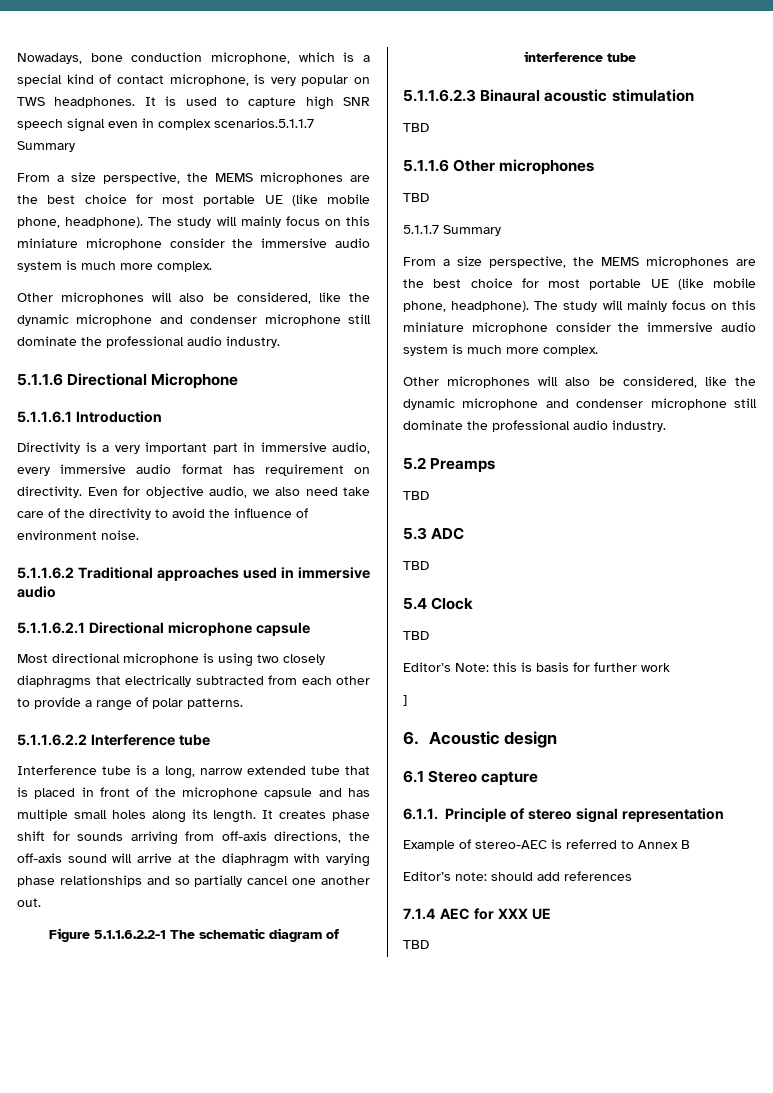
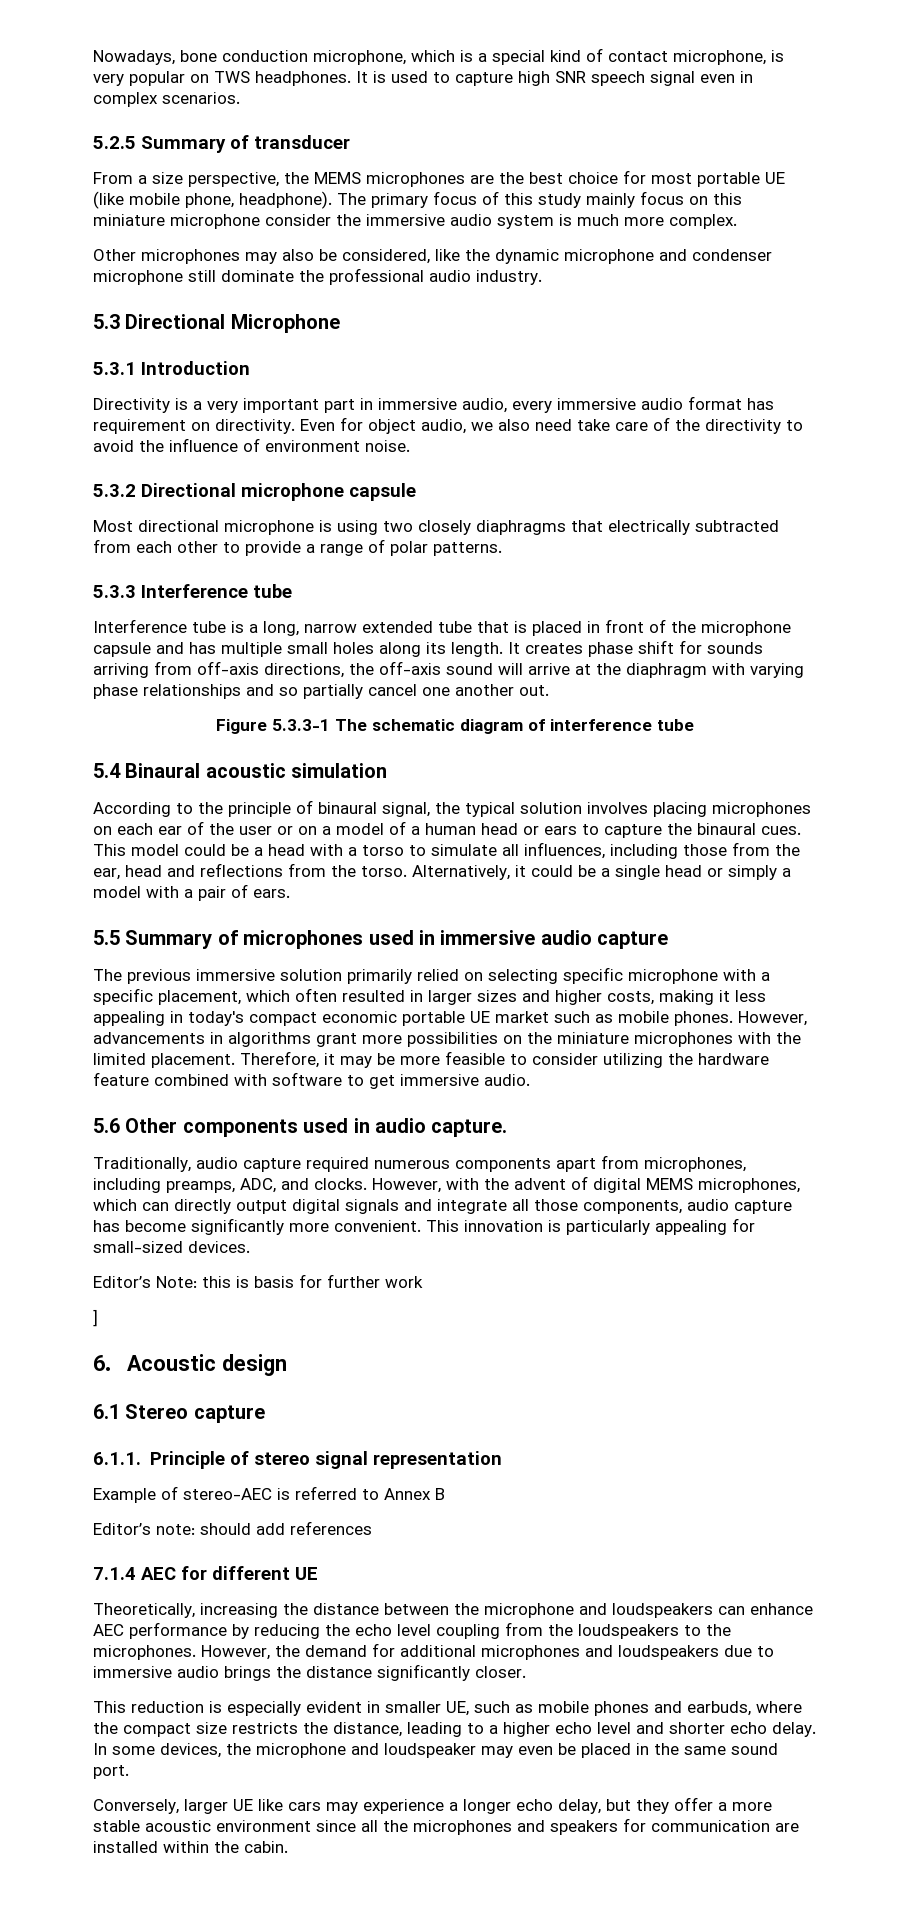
- It is used to capture high SNR speech signal even in complex scenarios.5.1.1.7 Summary
- From a size perspective, the MEMS microphones are the best choice for most portable UE (like mobile phone, headphone). The study will mainly focus on this miniature microphone consider the immersive audio system is much more complex.
- Other microphones will also be considered, like the dynamic microphone and condenser microphone still dominate the professional audio industry.
+ It is used to capture high SNR speech signal even in complex scenarios.
+ 5.2.5 Summary of transducer
+ From a size perspective, the MEMS microphones are the best choice for most portable UE (like mobile phone, headphone). The primary focus of this study mainly focus on this miniature microphone consider the immersive audio system is much more complex.
+ Other microphones may also be considered, like the dynamic microphone and condenser microphone still dominate the professional audio industry.
- 5.1.1.6 Directional Microphone
+ 5.3 Directional Microphone
- 5.1.1.6.1 Introduction
+ 5.3.1 Introduction
- Even for objective audio, we also need take care of the directivity to avoid the influence of environment noise.
+ Even for object audio, we also need take care of the directivity to avoid the influence of environment noise.
- 5.1.1.6.2 Traditional approaches used in immersive audio
- 5.1.1.6.2.1 Directional microphone capsule
+ 5.3.2 Directional microphone capsule
- 5.1.1.6.2.2 Interference tube
+ 5.3.3 Interference tube
- Figure 5.1.1.6.2.2-1 The schematic diagram of interference tube
+ Figure 5.3.3-1 The schematic diagram of interference tube
- 5.1.1.6.2.3 Binaural acoustic stimulation
- TBD
- 5.1.1.6 Other microphones
- TBD
- 5.1.1.7 Summary
- From a size perspective, the MEMS microphones are the best choice for most portable UE (like mobile phone, headphone). The study will mainly focus on this miniature microphone consider the immersive audio system is much more complex.
- Other microphones will also be considered, like the dynamic microphone and condenser microphone still dominate the professional audio industry.
- 5.2 Preamps
- TBD
- 5.3 ADC
- TBD
- 5.4 Clock
- TBD
+ 5.4 Binaural acoustic simulation
+ According to the principle of binaural signal, the typical solution involves placing microphones on each ear of the user or on a model of a human head or ears to capture the binaural cues. This model could be a head with a torso to simulate all influences, including those from the ear, head and reflections from the torso. Alternatively, it could be a single head or simply a model with a pair of ears.
+ 5.5 Summary of microphones used in immersive audio capture
+ The previous immersive solution primarily relied on selecting specific microphone with a specific placement, which often resulted in larger sizes and higher costs, making it less appealing in today's compact economic portable UE market such as mobile phones. However, advancements in algorithms grant more possibilities on the miniature microphones with the limited placement. Therefore, it may be more feasible to consider utilizing the hardware feature combined with software to get immersive audio.
+ 5.6 Other components used in audio capture.
+ Traditionally, audio capture required numerous components apart from microphones, including preamps, ADC, and clocks. However, with the advent of digital MEMS microphones, which can directly output digital signals and integrate all those components, audio capture has become significantly more convenient. This innovation is particularly appealing for small-sized devices.
- 7.1.4 AEC for XXX UE
- TBD
+ 7.1.4 AEC for different UE
+ Theoretically, increasing the distance between the microphone and loudspeakers can enhance AEC performance by reducing the echo level coupling from the loudspeakers to the microphones. However, the demand for additional microphones and loudspeakers due to immersive audio brings the distance significantly closer.
+ This reduction is especially evident in smaller UE, such as mobile phones and earbuds, where the compact size restricts the distance, leading to a higher echo level and shorter echo delay. In some devices, the microphone and loudspeaker may even be placed in the same sound port.
+ Conversely, larger UE like cars may experience a longer echo delay, but they offer a more stable acoustic environment since all the microphones and speakers for communication are installed within the cabin.

